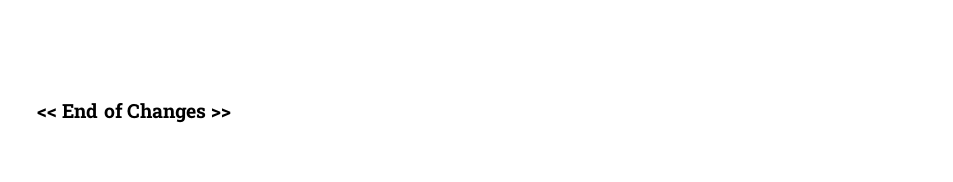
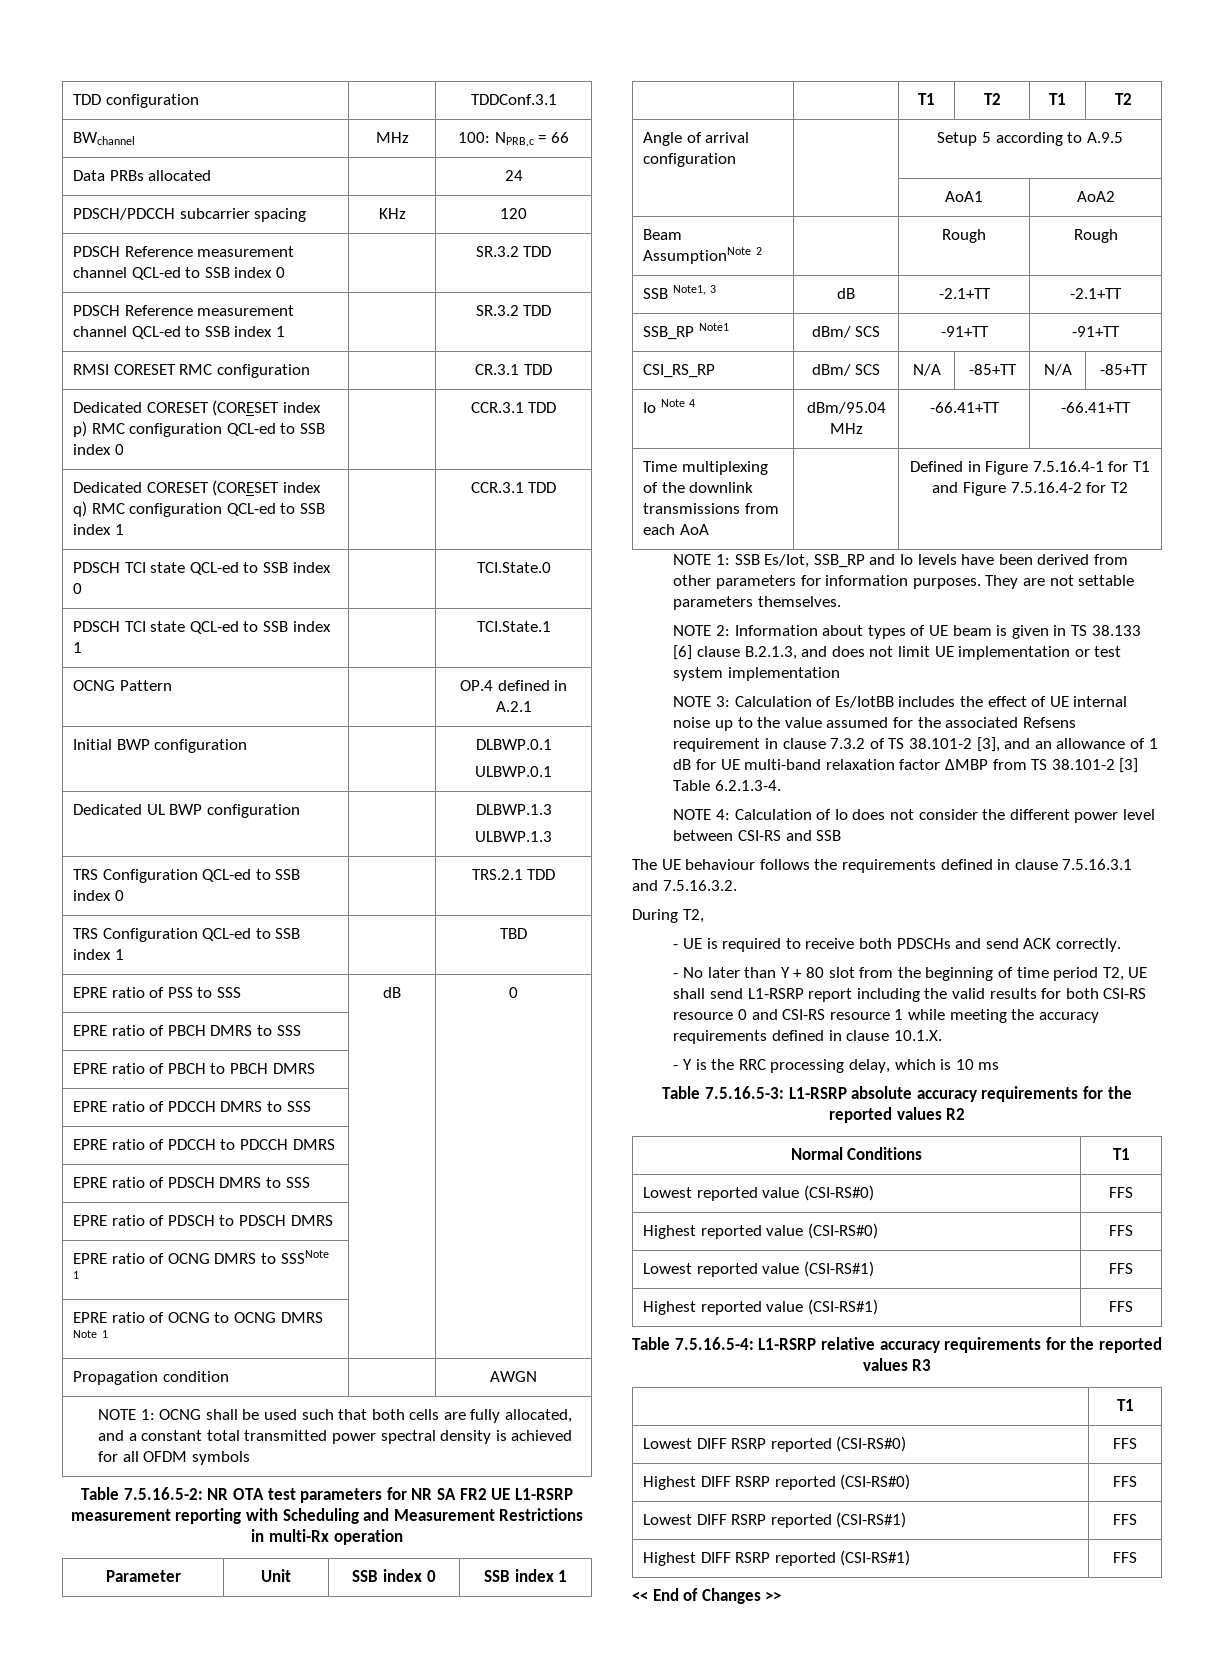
+ TDD configuration | | TDDConf.3.1
+ BWchannel | MHz | 100: NPRB,c = 66
+ Data PRBs allocated | | 24
+ PDSCH/PDCCH subcarrier spacing | KHz | 120
+ PDSCH Reference measurement channel QCL-ed to SSB index 0 | | SR.3.2 TDD
+ PDSCH Reference measurement channel QCL-ed to SSB index 1 | | SR.3.2 TDD
+ RMSI CORESET RMC configuration | | CR.3.1 TDD
+ Dedicated CORESET (CORESET index p) RMC configuration QCL-ed to SSB index 0 | | CCR.3.1 TDD
+ Dedicated CORESET (CORESET index q) RMC configuration QCL-ed to SSB index 1 | | CCR.3.1 TDD
+ PDSCH TCI state QCL-ed to SSB index 0 | | TCI.State.0
+ PDSCH TCI state QCL-ed to SSB index 1 | | TCI.State.1
+ OCNG Pattern | | OP.4 defined in A.2.1
+ Initial BWP configuration | | DLBWP.0.1
+ ULBWP.0.1
+ Dedicated UL BWP configuration | | DLBWP.1.3
+ ULBWP.1.3
+ TRS Configuration QCL-ed to SSB index 0 | | TRS.2.1 TDD
+ TRS Configuration QCL-ed to SSB index 1 | | TBD
+ EPRE ratio of PSS to SSS | dB | 0
+ EPRE ratio of PBCH DMRS to SSS | |
+ EPRE ratio of PBCH to PBCH DMRS | |
+ EPRE ratio of PDCCH DMRS to SSS | |
+ EPRE ratio of PDCCH to PDCCH DMRS | |
+ EPRE ratio of PDSCH DMRS to SSS | |
+ EPRE ratio of PDSCH to PDSCH DMRS | |
+ EPRE ratio of OCNG DMRS to SSSNote 1 | |
+ EPRE ratio of OCNG to OCNG DMRS Note 1 | |
+ Propagation condition | | AWGN
+ NOTE 1: OCNG shall be used such that both cells are fully allocated, and a constant total transmitted power spectral density is achieved for all OFDM symbols
+ Table 7.5.16.5-2: NR OTA test parameters for NR SA FR2 UE L1-RSRP measurement reporting with Scheduling and Measurement Restrictions in multi-Rx operation
+ Parameter | Unit | SSB index 0 | SSB index 1
+ | | T1 | T2 | T1 | T2
+ Angle of arrival configuration | | Setup 5 according to A.9.5
+ | | AoA1 | AoA2
+ Beam AssumptionNote 2 | | Rough | Rough
+ SSB Note1, 3 | dB | -2.1+TT | -2.1+TT
+ SSB_RP Note1 | dBm/ SCS | -91+TT | -91+TT
+ CSI_RS_RP | dBm/ SCS | N/A | -85+TT | N/A | -85+TT
+ Io Note 4 | dBm/95.04 MHz | -66.41+TT | -66.41+TT
+ Time multiplexing of the downlink transmissions from each AoA | | Defined in Figure 7.5.16.4-1 for T1 and Figure 7.5.16.4-2 for T2
+ NOTE 1: SSB Es/Iot, SSB_RP and Io levels have been derived from other parameters for information purposes. They are not settable parameters themselves.
+ NOTE 2: Information about types of UE beam is given in TS 38.133 [6] clause B.2.1.3, and does not limit UE implementation or test system implementation
+ NOTE 3: Calculation of Es/IotBB includes the effect of UE internal noise up to the value assumed for the associated Refsens requirement in clause 7.3.2 of TS 38.101-2 [3], and an allowance of 1 dB for UE multi-band relaxation factor ΔMBP from TS 38.101-2 [3] Table 6.2.1.3-4.
+ NOTE 4: Calculation of Io does not consider the different power level between CSI-RS and SSB
+ The UE behaviour follows the requirements defined in clause 7.5.16.3.1 and 7.5.16.3.2.
+ During T2,
+ - UE is required to receive both PDSCHs and send ACK correctly.
+ - No later than Y + 80 slot from the beginning of time period T2, UE shall send L1-RSRP report including the valid results for both CSI-RS resource 0 and CSI-RS resource 1 while meeting the accuracy requirements defined in clause 10.1.X.
+ - Y is the RRC processing delay, which is 10 ms
+ Table 7.5.16.5-3: L1-RSRP absolute accuracy requirements for the reported values R2
+ Normal Conditions | T1
+ Lowest reported value (CSI-RS#0) | FFS
+ Highest reported value (CSI-RS#0) | FFS
+ Lowest reported value (CSI-RS#1) | FFS
+ Highest reported value (CSI-RS#1) | FFS
+ Table 7.5.16.5-4: L1-RSRP relative accuracy requirements for the reported values R3
+ | T1
+ Lowest DIFF RSRP reported (CSI-RS#0) | FFS
+ Highest DIFF RSRP reported (CSI-RS#0) | FFS
+ Lowest DIFF RSRP reported (CSI-RS#1) | FFS
+ Highest DIFF RSRP reported (CSI-RS#1) | FFS

